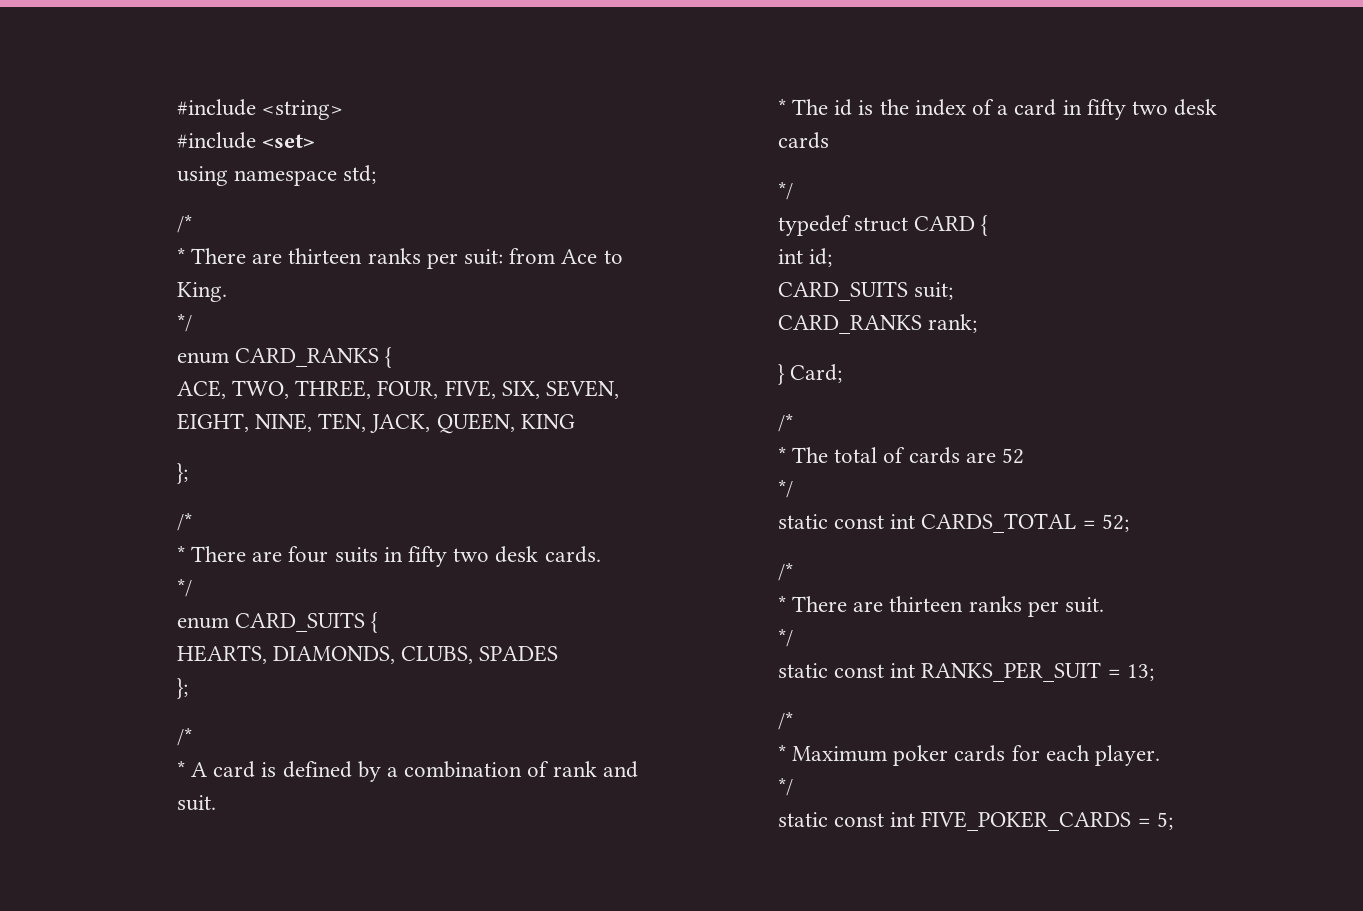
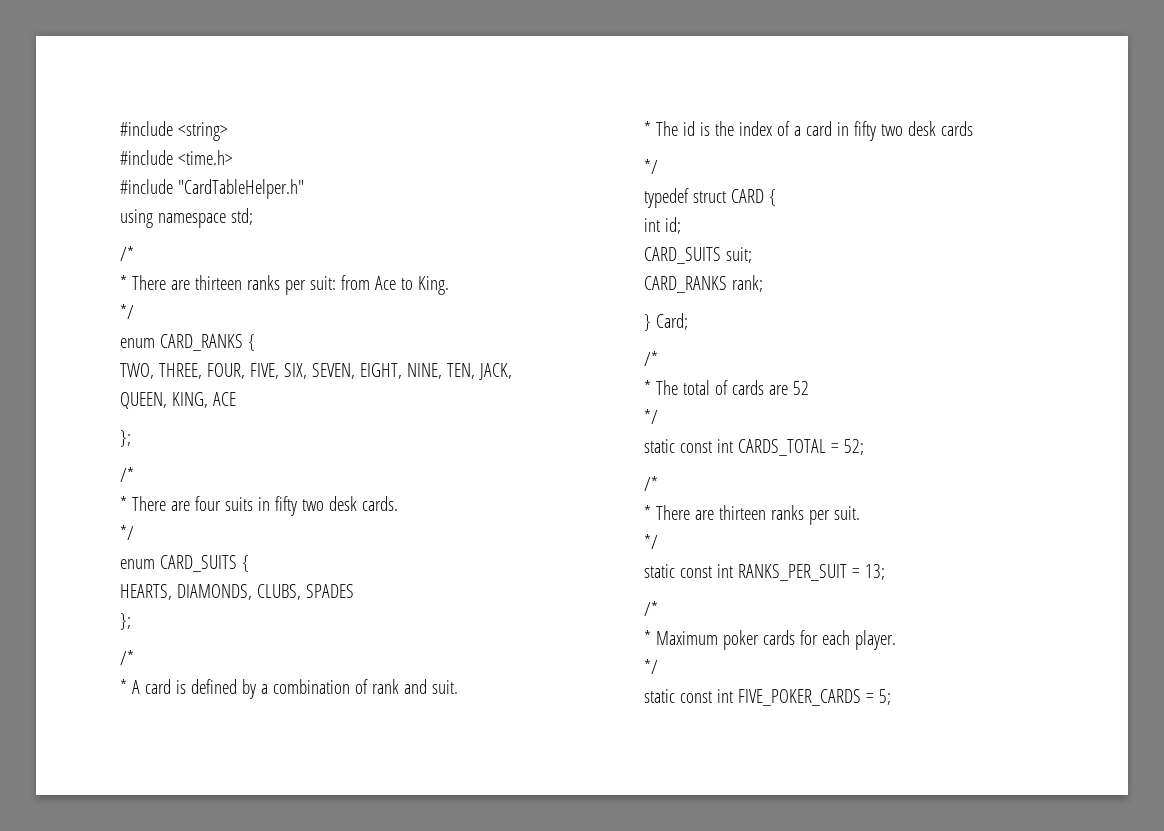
- #include <set>
+ #include <time.h>
+ #include "CardTableHelper.h"
- ACE, TWO, THREE, FOUR, FIVE, SIX, SEVEN, EIGHT, NINE, TEN, JACK, QUEEN, KING
+ TWO, THREE, FOUR, FIVE, SIX, SEVEN, EIGHT, NINE, TEN, JACK, QUEEN, KING, ACE

